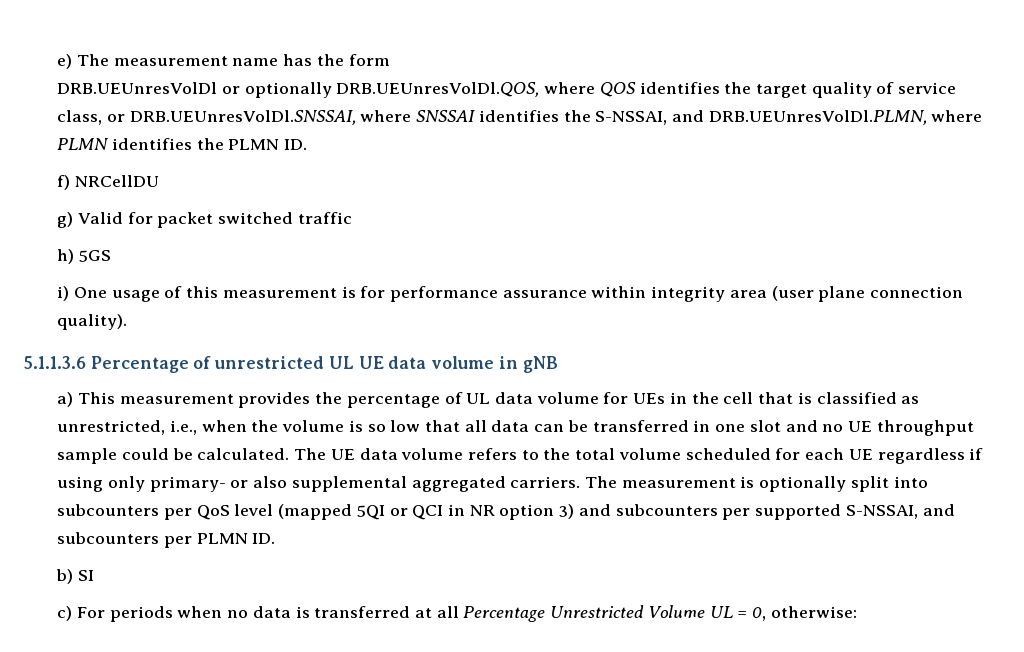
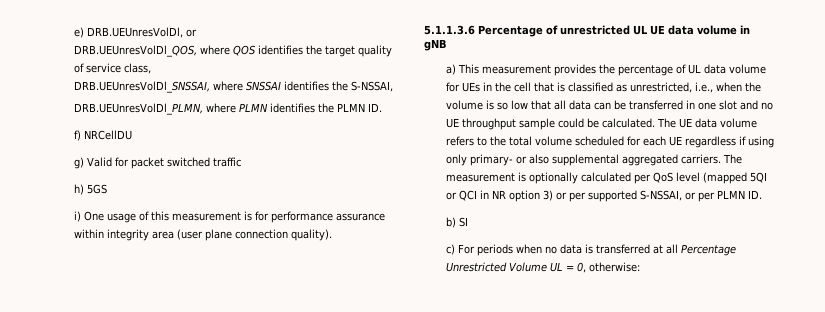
- e) The measurement name has the form
- DRB.UEUnresVolDl or optionally DRB.UEUnresVolDl.QOS, where QOS identifies the target quality of service class, or DRB.UEUnresVolDl.SNSSAI, where SNSSAI identifies the S-NSSAI, and DRB.UEUnresVolDl.PLMN, where PLMN identifies the PLMN ID.
+ e) DRB.UEUnresVolDl, or
+ DRB.UEUnresVolDl_QOS, where QOS identifies the target quality of service class,
+ DRB.UEUnresVolDl_SNSSAI, where SNSSAI identifies the S-NSSAI,
+ DRB.UEUnresVolDl_PLMN, where PLMN identifies the PLMN ID.
- The measurement is optionally split into subcounters per QoS level (mapped 5QI or QCI in NR option 3) and subcounters per supported S-NSSAI, and subcounters per PLMN ID.
+ The measurement is optionally calculated per QoS level (mapped 5QI or QCI in NR option 3) or per supported S-NSSAI, or per PLMN ID.

